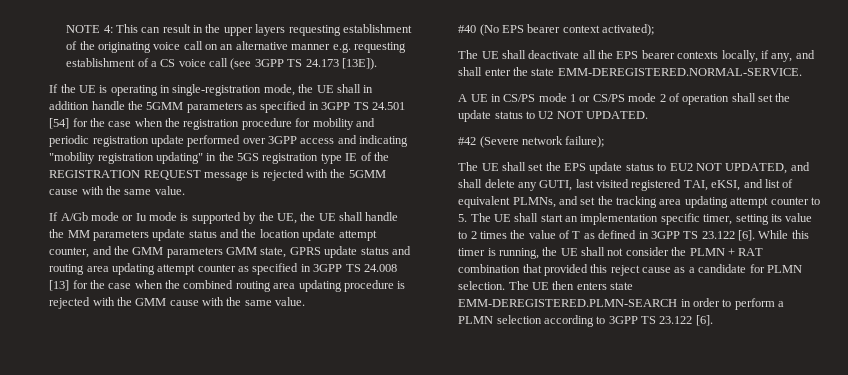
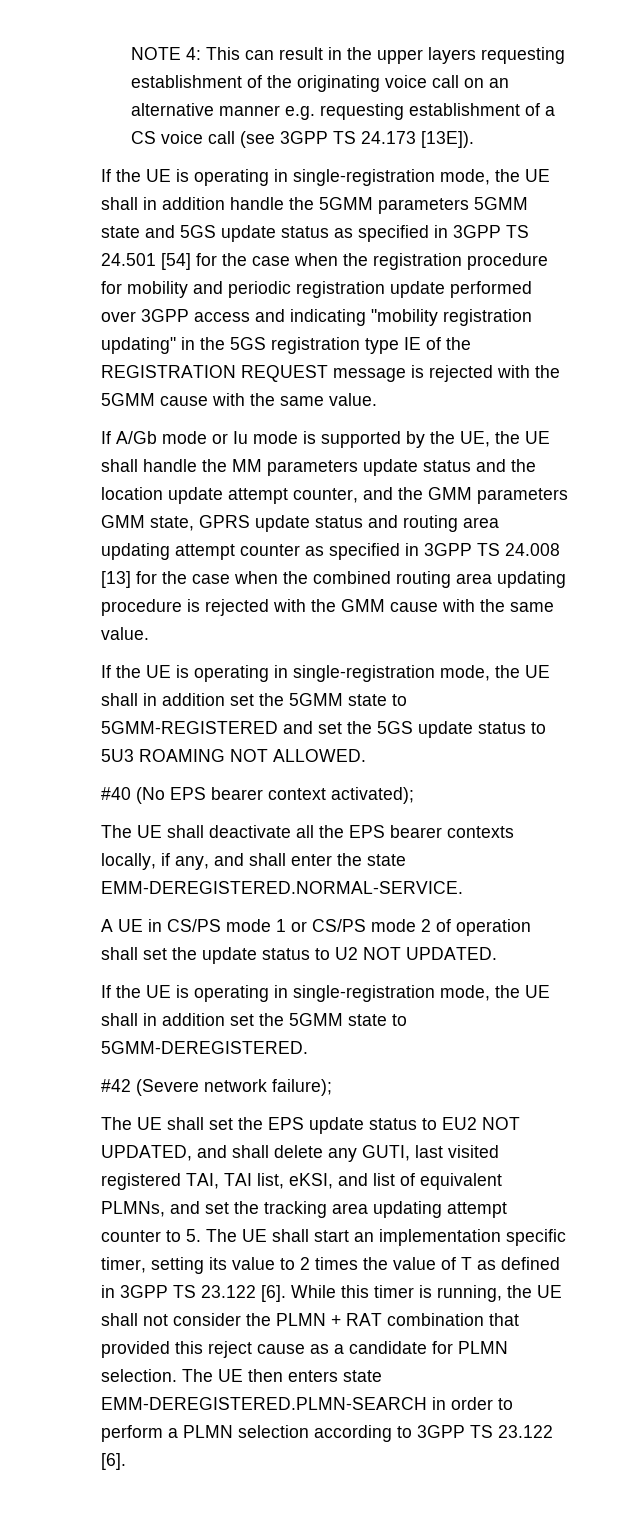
- If the UE is operating in single-registration mode, the UE shall in addition handle the 5GMM parameters as specified in 3GPP TS 24.501 [54] for the case when the registration procedure for mobility and periodic registration update performed over 3GPP access and indicating "mobility registration updating" in the 5GS registration type IE of the REGISTRATION REQUEST message is rejected with the 5GMM cause with the same value.
+ If the UE is operating in single-registration mode, the UE shall in addition handle the 5GMM parameters 5GMM state and 5GS update status as specified in 3GPP TS 24.501 [54] for the case when the registration procedure for mobility and periodic registration update performed over 3GPP access and indicating "mobility registration updating" in the 5GS registration type IE of the REGISTRATION REQUEST message is rejected with the 5GMM cause with the same value.
+ If the UE is operating in single-registration mode, the UE shall in addition set the 5GMM state to 5GMM-REGISTERED and set the 5GS update status to 5U3 ROAMING NOT ALLOWED.
+ If the UE is operating in single-registration mode, the UE shall in addition set the 5GMM state to 5GMM-DEREGISTERED.
- The UE shall set the EPS update status to EU2 NOT UPDATED, and shall delete any GUTI, last visited registered TAI, eKSI, and list of equivalent PLMNs, and set the tracking area updating attempt counter to 5. The UE shall start an implementation specific timer, setting its value to 2 times the value of T as defined in 3GPP TS 23.122 [6].
+ The UE shall set the EPS update status to EU2 NOT UPDATED, and shall delete any GUTI, last visited registered TAI, TAI list, eKSI, and list of equivalent PLMNs, and set the tracking area updating attempt counter to 5. The UE shall start an implementation specific timer, setting its value to 2 times the value of T as defined in 3GPP TS 23.122 [6].

